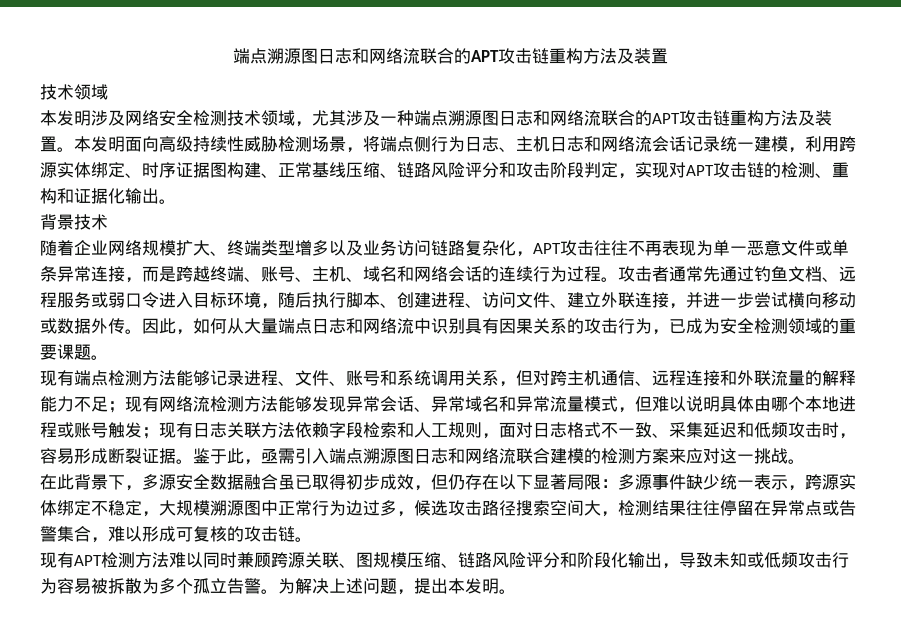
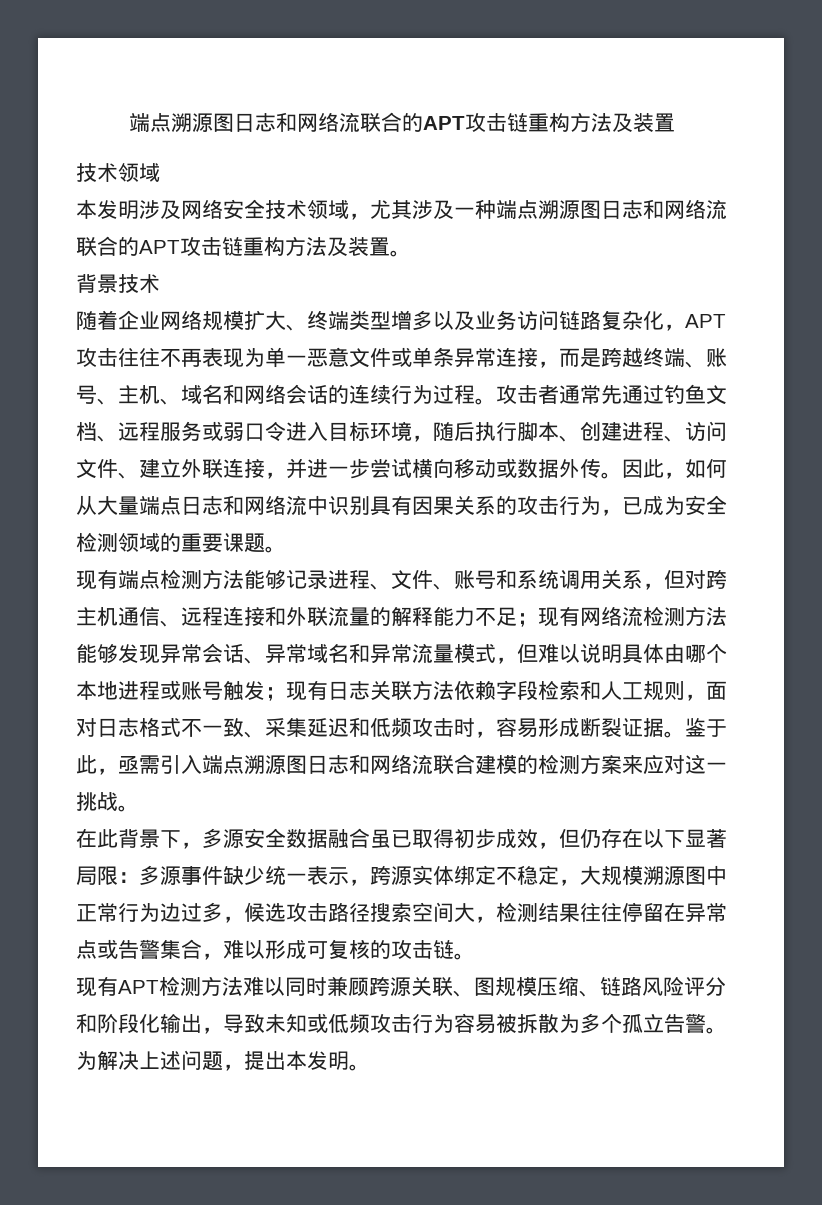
- 本发明涉及网络安全检测技术领域，尤其涉及一种端点溯源图日志和网络流联合的APT攻击链重构方法及装置。本发明面向高级持续性威胁检测场景，将端点侧行为日志、主机日志和网络流会话记录统一建模，利用跨源实体绑定、时序证据图构建、正常基线压缩、链路风险评分和攻击阶段判定，实现对APT攻击链的检测、重构和证据化输出。
+ 本发明涉及网络安全技术领域，尤其涉及一种端点溯源图日志和网络流联合的APT攻击链重构方法及装置。

